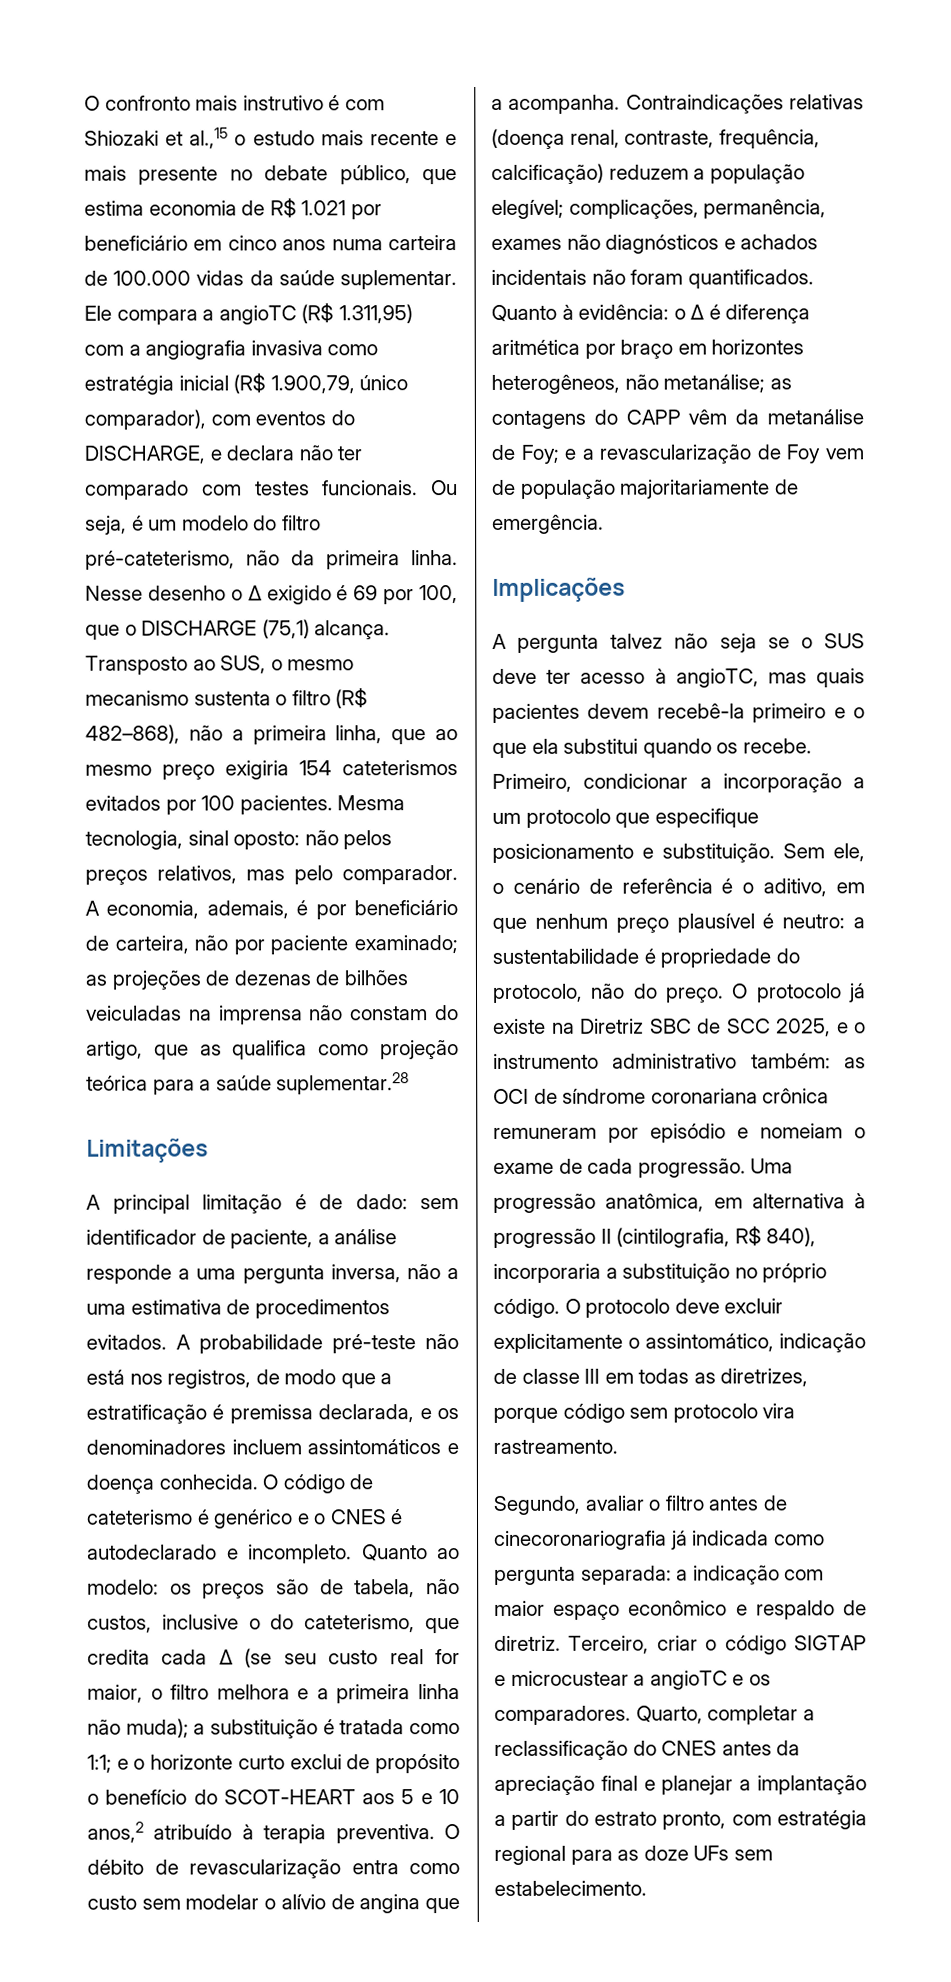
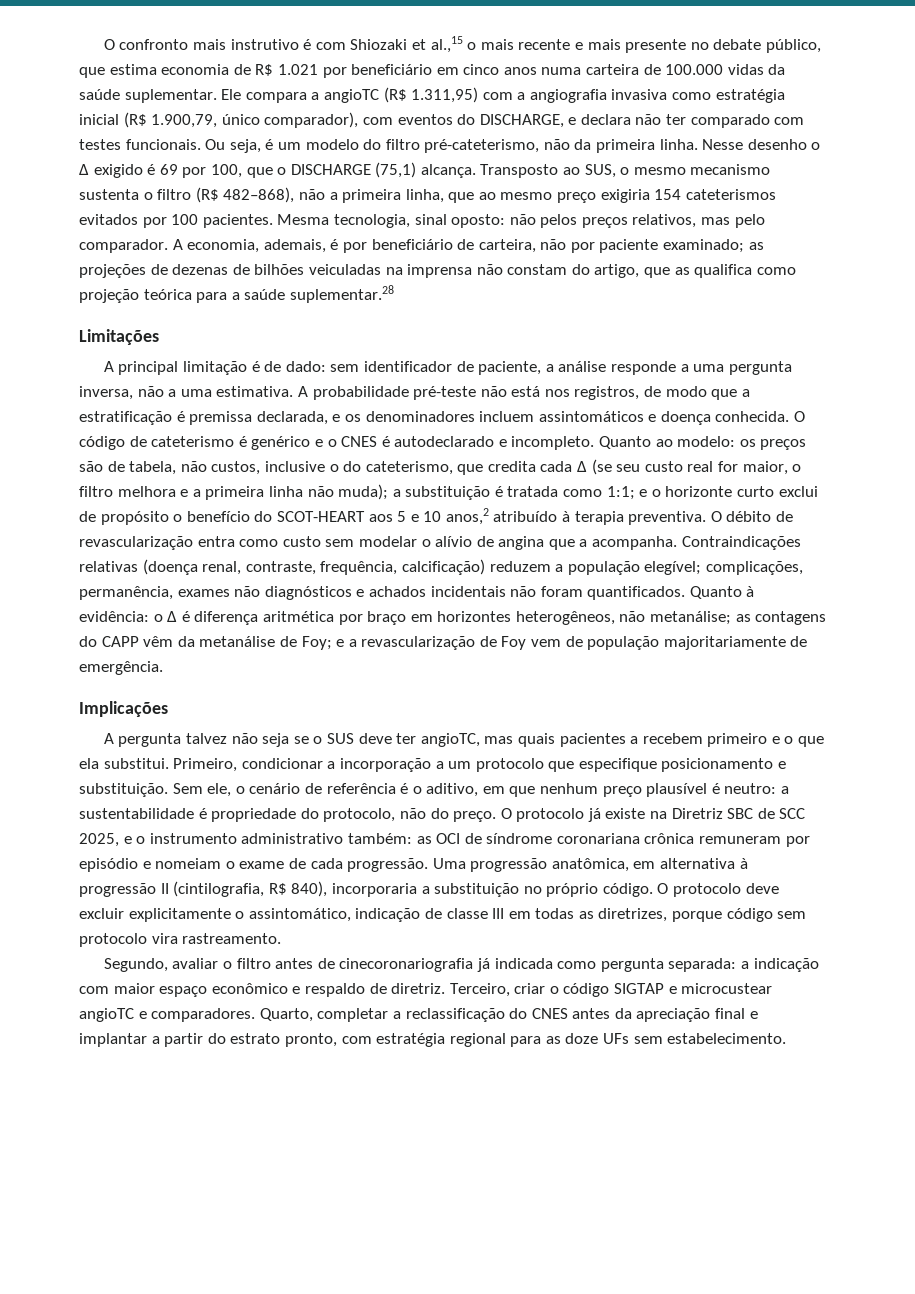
- O confronto mais instrutivo é com Shiozaki et al.,15 o estudo mais recente e mais presente no debate público, que estima economia de R$ 1.021 por beneficiário em cinco anos numa carteira de 100.000 vidas da saúde suplementar.
+ O confronto mais instrutivo é com Shiozaki et al.,15 o mais recente e mais presente no debate público, que estima economia de R$ 1.021 por beneficiário em cinco anos numa carteira de 100.000 vidas da saúde suplementar.
- A principal limitação é de dado: sem identificador de paciente, a análise responde a uma pergunta inversa, não a uma estimativa de procedimentos evitados.
+ A principal limitação é de dado: sem identificador de paciente, a análise responde a uma pergunta inversa, não a uma estimativa.
- A pergunta talvez não seja se o SUS deve ter acesso à angioTC, mas quais pacientes devem recebê-la primeiro e o que ela substitui quando os recebe.
+ A pergunta talvez não seja se o SUS deve ter angioTC, mas quais pacientes a recebem primeiro e o que ela substitui.
- Terceiro, criar o código SIGTAP e microcustear a angioTC e os comparadores.
+ Terceiro, criar o código SIGTAP e microcustear angioTC e comparadores.
- Quarto, completar a reclassificação do CNES antes da apreciação final e planejar a implantação a partir do estrato pronto, com estratégia regional para as doze UFs sem estabelecimento.
+ Quarto, completar a reclassificação do CNES antes da apreciação final e implantar a partir do estrato pronto, com estratégia regional para as doze UFs sem estabelecimento.

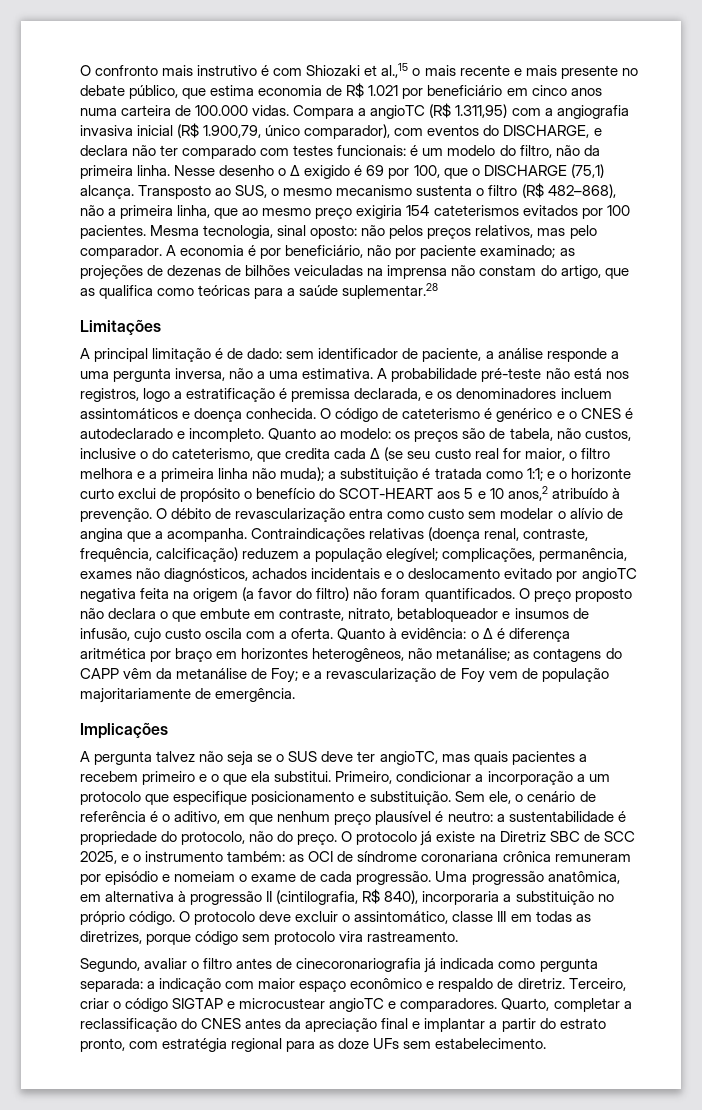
- O confronto mais instrutivo é com Shiozaki et al.,15 o mais recente e mais presente no debate público, que estima economia de R$ 1.021 por beneficiário em cinco anos numa carteira de 100.000 vidas da saúde suplementar. Ele compara a angioTC (R$ 1.311,95) com a angiografia invasiva como estratégia inicial (R$ 1.900,79, único comparador), com eventos do DISCHARGE, e declara não ter comparado com testes funcionais. Ou seja, é um modelo do filtro pré-cateterismo, não da primeira linha.
+ O confronto mais instrutivo é com Shiozaki et al.,15 o mais recente e mais presente no debate público, que estima economia de R$ 1.021 por beneficiário em cinco anos numa carteira de 100.000 vidas. Compara a angioTC (R$ 1.311,95) com a angiografia invasiva inicial (R$ 1.900,79, único comparador), com eventos do DISCHARGE, e declara não ter comparado com testes funcionais: é um modelo do filtro, não da primeira linha.
- A economia, ademais, é por beneficiário de carteira, não por paciente examinado; as projeções de dezenas de bilhões veiculadas na imprensa não constam do artigo, que as qualifica como projeção teórica para a saúde suplementar.28
+ A economia é por beneficiário, não por paciente examinado; as projeções de dezenas de bilhões veiculadas na imprensa não constam do artigo, que as qualifica como teóricas para a saúde suplementar.28
- A probabilidade pré-teste não está nos registros, de modo que a estratificação é premissa declarada, e os denominadores incluem assintomáticos e doença conhecida.
+ A probabilidade pré-teste não está nos registros, logo a estratificação é premissa declarada, e os denominadores incluem assintomáticos e doença conhecida.
- Quanto ao modelo: os preços são de tabela, não custos, inclusive o do cateterismo, que credita cada Δ (se seu custo real for maior, o filtro melhora e a primeira linha não muda); a substituição é tratada como 1:1; e o horizonte curto exclui de propósito o benefício do SCOT-HEART aos 5 e 10 anos,2 atribuído à terapia preventiva.
+ Quanto ao modelo: os preços são de tabela, não custos, inclusive o do cateterismo, que credita cada Δ (se seu custo real for maior, o filtro melhora e a primeira linha não muda); a substituição é tratada como 1:1; e o horizonte curto exclui de propósito o benefício do SCOT-HEART aos 5 e 10 anos,2 atribuído à prevenção.
- Contraindicações relativas (doença renal, contraste, frequência, calcificação) reduzem a população elegível; complicações, permanência, exames não diagnósticos e achados incidentais não foram quantificados.
+ Contraindicações relativas (doença renal, contraste, frequência, calcificação) reduzem a população elegível; complicações, permanência, exames não diagnósticos, achados incidentais e o deslocamento evitado por angioTC negativa feita na origem (a favor do filtro) não foram quantificados. O preço proposto não declara o que embute em contraste, nitrato, betabloqueador e insumos de infusão, cujo custo oscila com a oferta.
- O protocolo já existe na Diretriz SBC de SCC 2025, e o instrumento administrativo também: as OCI de síndrome coronariana crônica remuneram por episódio e nomeiam o exame de cada progressão.
+ O protocolo já existe na Diretriz SBC de SCC 2025, e o instrumento também: as OCI de síndrome coronariana crônica remuneram por episódio e nomeiam o exame de cada progressão.
- O protocolo deve excluir explicitamente o assintomático, indicação de classe III em todas as diretrizes, porque código sem protocolo vira rastreamento.
+ O protocolo deve excluir o assintomático, classe III em todas as diretrizes, porque código sem protocolo vira rastreamento.

